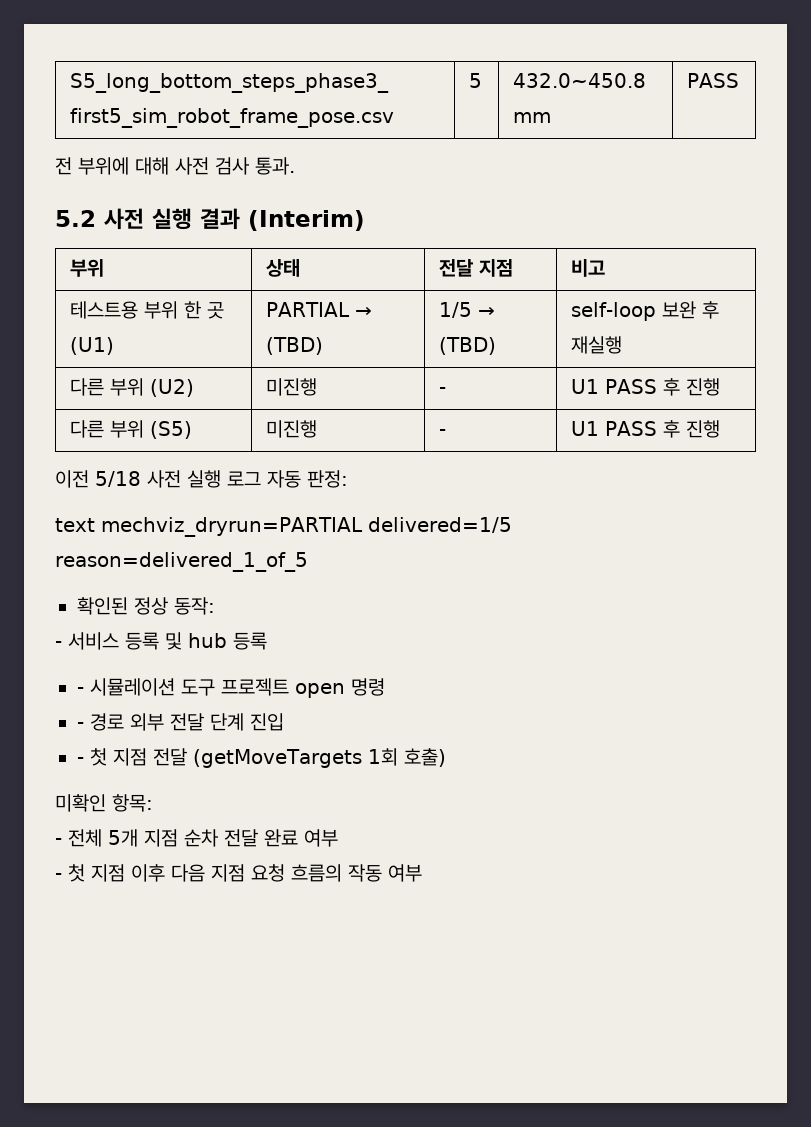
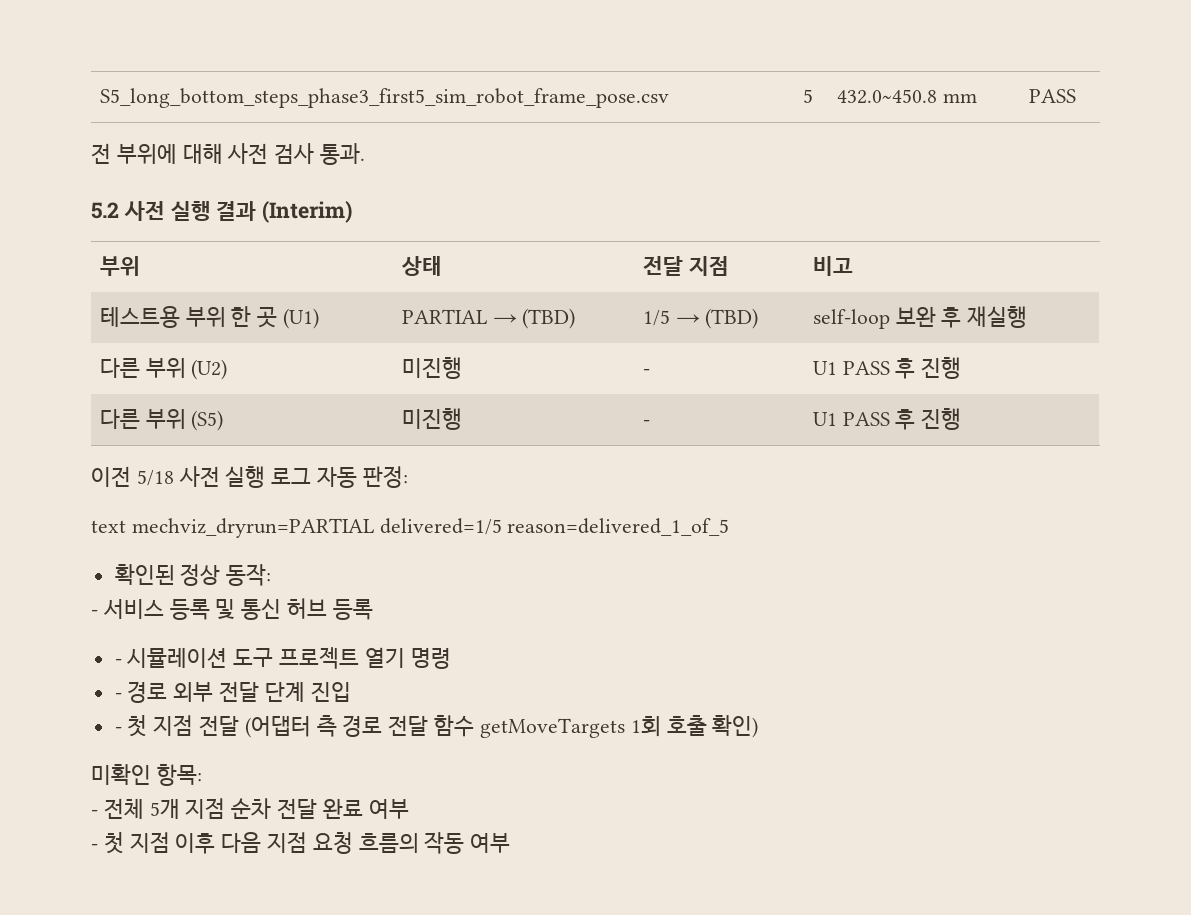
- - 서비스 등록 및 hub 등록
+ - 서비스 등록 및 통신 허브 등록
- - 시뮬레이션 도구 프로젝트 open 명령
+ - 시뮬레이션 도구 프로젝트 열기 명령
- - 첫 지점 전달 (getMoveTargets 1회 호출)
+ - 첫 지점 전달 (어댑터 측 경로 전달 함수 getMoveTargets 1회 호출 확인)

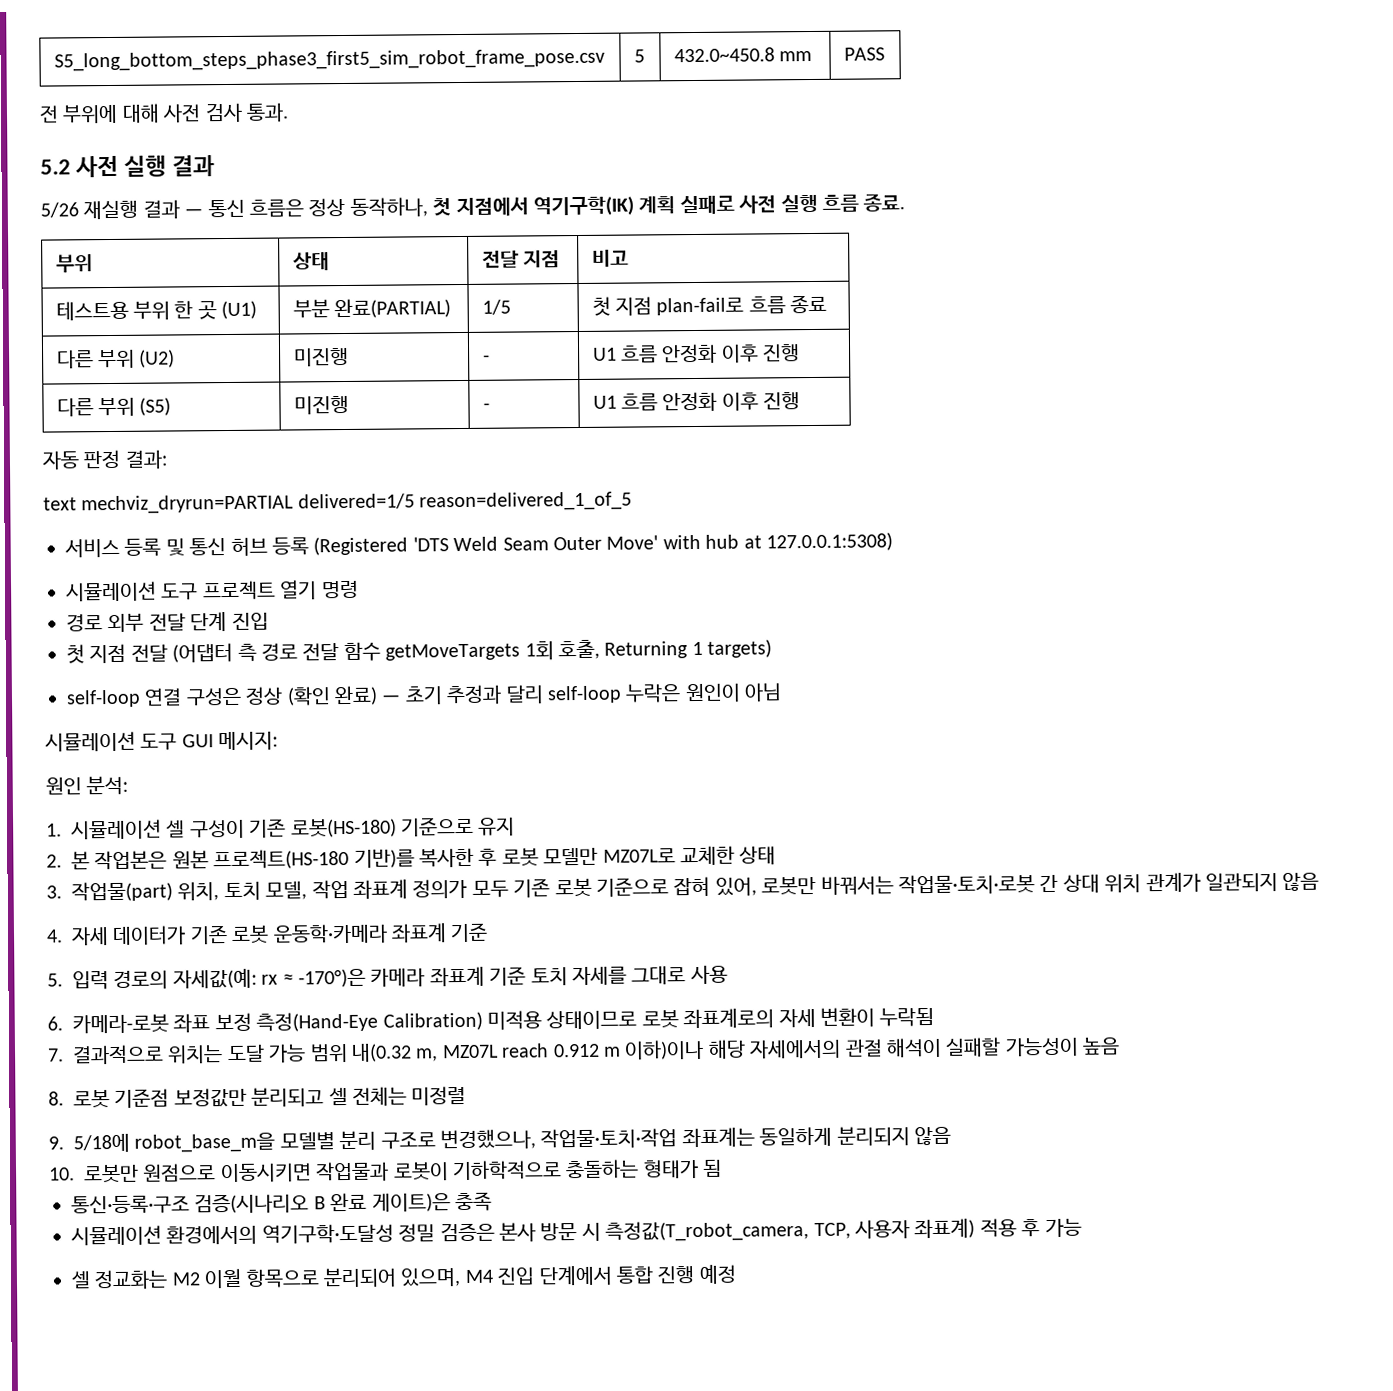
- 5.2 사전 실행 결과 (Interim)
+ 5.2 사전 실행 결과
+ 5/26 재실행 결과 — 통신 흐름은 정상 동작하나, 첫 지점에서 역기구학(IK) 계획 실패로 사전 실행 흐름 종료.
- 테스트용 부위 한 곳 (U1) | PARTIAL → (TBD) | 1/5 → (TBD) | self-loop 보완 후 재실행
+ 테스트용 부위 한 곳 (U1) | 부분 완료(PARTIAL) | 1/5 | 첫 지점 plan-fail로 흐름 종료
- 다른 부위 (U2) | 미진행 | - | U1 PASS 후 진행
+ 다른 부위 (U2) | 미진행 | - | U1 흐름 안정화 이후 진행
- 다른 부위 (S5) | 미진행 | - | U1 PASS 후 진행
- 이전 5/18 사전 실행 로그 자동 판정:
+ 다른 부위 (S5) | 미진행 | - | U1 흐름 안정화 이후 진행
+ 자동 판정 결과:
- 확인된 정상 동작:
- - 서비스 등록 및 통신 허브 등록
- - 시뮬레이션 도구 프로젝트 열기 명령
+ 서비스 등록 및 통신 허브 등록 (Registered 'DTS Weld Seam Outer Move' with hub at 127.0.0.1:5308)
+ 시뮬레이션 도구 프로젝트 열기 명령
- - 경로 외부 전달 단계 진입
+ 경로 외부 전달 단계 진입
- - 첫 지점 전달 (어댑터 측 경로 전달 함수 getMoveTargets 1회 호출 확인)
- 미확인 항목:
- - 전체 5개 지점 순차 전달 완료 여부
- - 첫 지점 이후 다음 지점 요청 흐름의 작동 여부
+ 첫 지점 전달 (어댑터 측 경로 전달 함수 getMoveTargets 1회 호출, Returning 1 targets)
+ self-loop 연결 구성은 정상 (확인 완료) — 초기 추정과 달리 self-loop 누락은 원인이 아님
+ 시뮬레이션 도구 GUI 메시지:
+ 원인 분석:
+ 1. 시뮬레이션 셀 구성이 기존 로봇(HS-180) 기준으로 유지
+ 2. 본 작업본은 원본 프로젝트(HS-180 기반)를 복사한 후 로봇 모델만 MZ07L로 교체한 상태
+ 3. 작업물(part) 위치, 토치 모델, 작업 좌표계 정의가 모두 기존 로봇 기준으로 잡혀 있어, 로봇만 바꿔서는 작업물·토치·로봇 간 상대 위치 관계가 일관되지 않음
+ 4. 자세 데이터가 기존 로봇 운동학·카메라 좌표계 기준
+ 5. 입력 경로의 자세값(예: rx ≈ -170°)은 카메라 좌표계 기준 토치 자세를 그대로 사용
+ 6. 카메라-로봇 좌표 보정 측정(Hand-Eye Calibration) 미적용 상태이므로 로봇 좌표계로의 자세 변환이 누락됨
+ 7. 결과적으로 위치는 도달 가능 범위 내(0.32 m, MZ07L reach 0.912 m 이하)이나 해당 자세에서의 관절 해석이 실패할 가능성이 높음
+ 8. 로봇 기준점 보정값만 분리되고 셀 전체는 미정렬
+ 9. 5/18에 robot_base_m을 모델별 분리 구조로 변경했으나, 작업물·토치·작업 좌표계는 동일하게 분리되지 않음
+ 10. 로봇만 원점으로 이동시키면 작업물과 로봇이 기하학적으로 충돌하는 형태가 됨
+ 통신·등록·구조 검증(시나리오 B 완료 게이트)은 충족
+ 시뮬레이션 환경에서의 역기구학·도달성 정밀 검증은 본사 방문 시 측정값(T_robot_camera, TCP, 사용자 좌표계) 적용 후 가능
+ 셀 정교화는 M2 이월 항목으로 분리되어 있으며, M4 진입 단계에서 통합 진행 예정

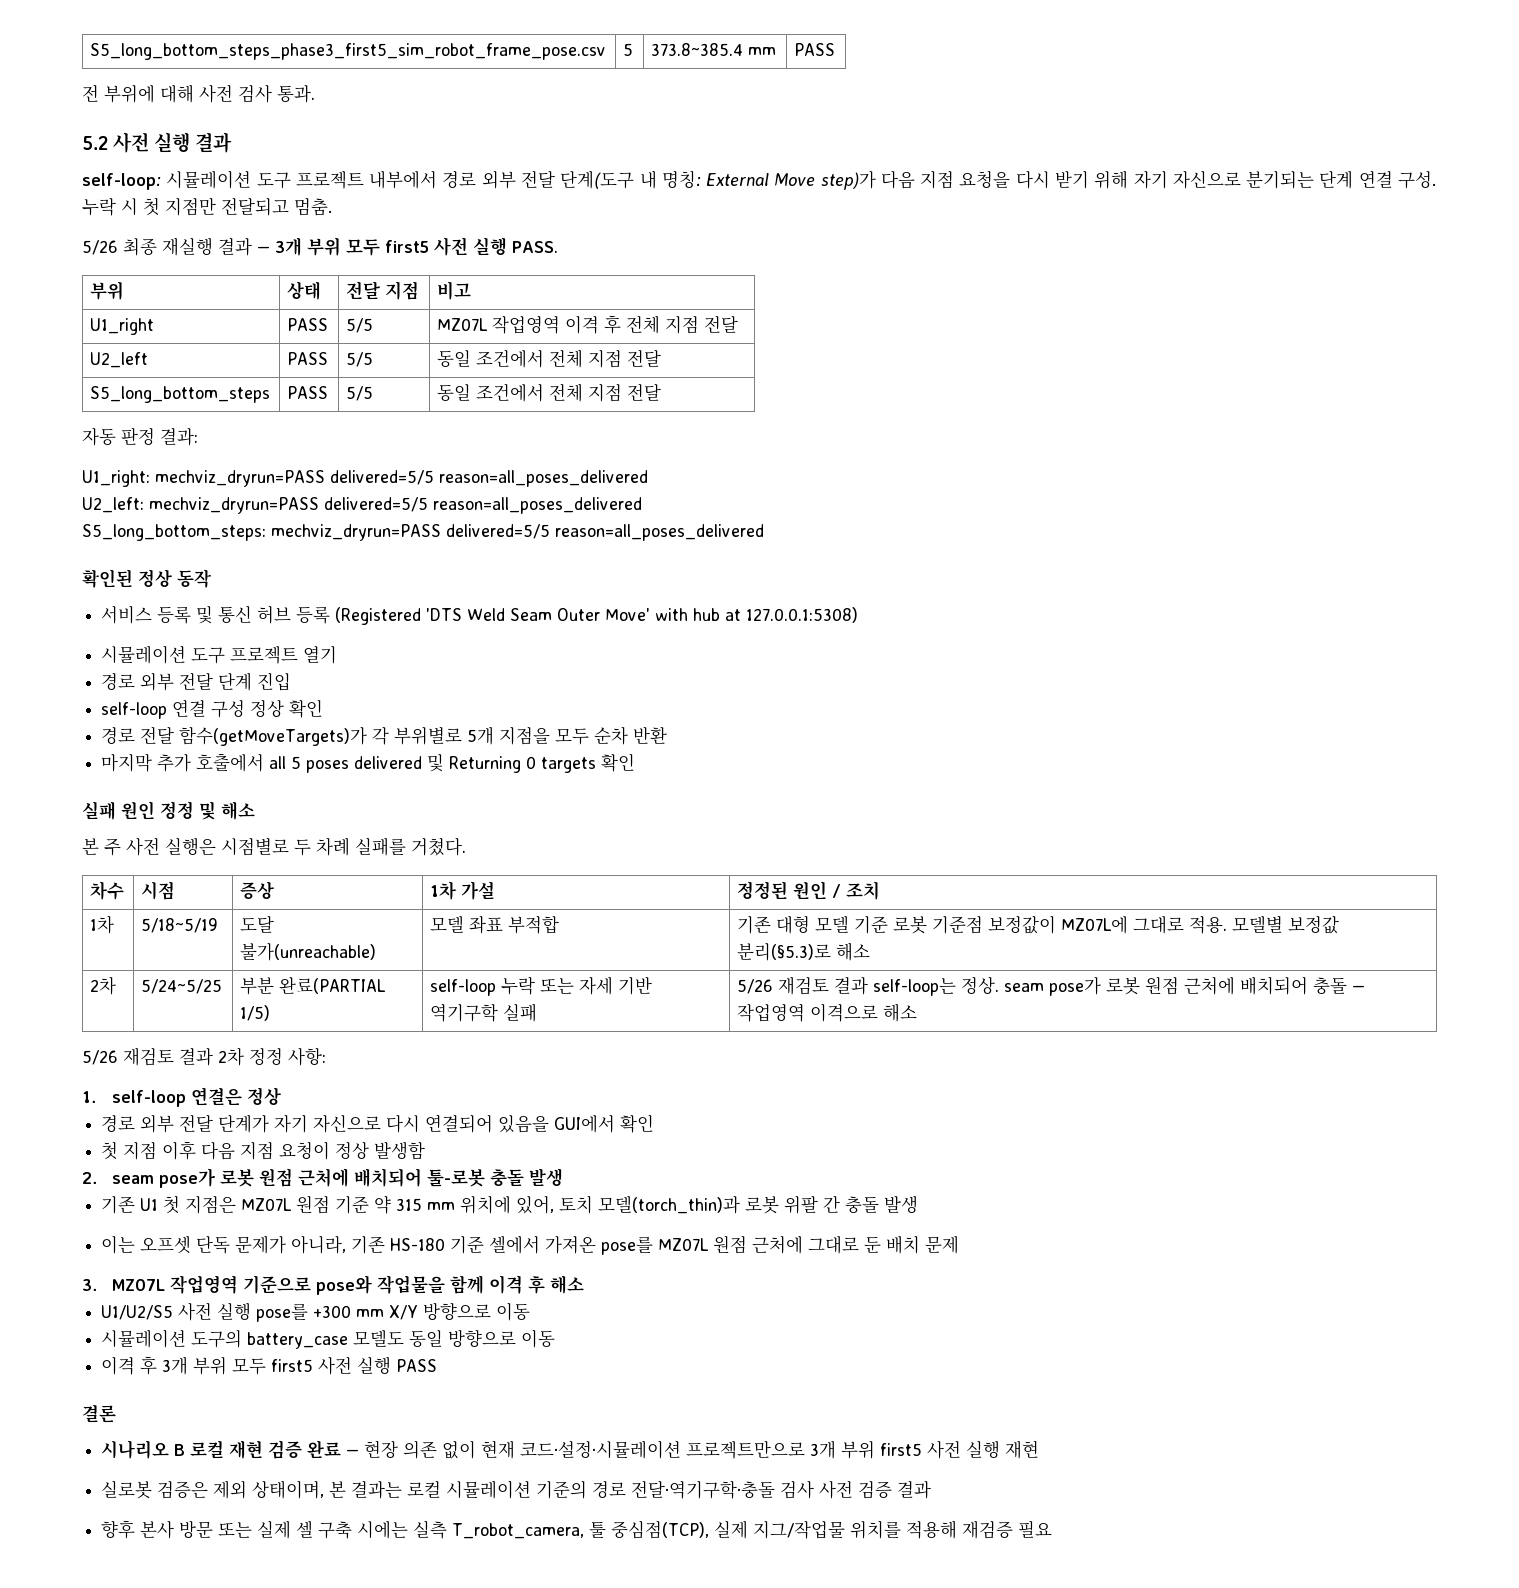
- S5_long_bottom_steps_phase3_first5_sim_robot_frame_pose.csv | 5 | 432.0~450.8 mm | PASS
+ S5_long_bottom_steps_phase3_first5_sim_robot_frame_pose.csv | 5 | 373.8~385.4 mm | PASS
- 5/26 재실행 결과 — 통신 흐름은 정상 동작하나, 첫 지점에서 역기구학(IK) 계획 실패로 사전 실행 흐름 종료.
+ self-loop: 시뮬레이션 도구 프로젝트 내부에서 경로 외부 전달 단계(도구 내 명칭: External Move step)가 다음 지점 요청을 다시 받기 위해 자기 자신으로 분기되는 단계 연결 구성. 누락 시 첫 지점만 전달되고 멈춤.
+ 5/26 최종 재실행 결과 — 3개 부위 모두 first5 사전 실행 PASS.
- 테스트용 부위 한 곳 (U1) | 부분 완료(PARTIAL) | 1/5 | 첫 지점 plan-fail로 흐름 종료
- 다른 부위 (U2) | 미진행 | - | U1 흐름 안정화 이후 진행
- 다른 부위 (S5) | 미진행 | - | U1 흐름 안정화 이후 진행
+ U1_right | PASS | 5/5 | MZ07L 작업영역 이격 후 전체 지점 전달
+ U2_left | PASS | 5/5 | 동일 조건에서 전체 지점 전달
+ S5_long_bottom_steps | PASS | 5/5 | 동일 조건에서 전체 지점 전달
  자동 판정 결과:
- text mechviz_dryrun=PARTIAL delivered=1/5 reason=delivered_1_of_5
+ U1_right: mechviz_dryrun=PASS delivered=5/5 reason=all_poses_delivered
+ U2_left: mechviz_dryrun=PASS delivered=5/5 reason=all_poses_delivered
+ S5_long_bottom_steps: mechviz_dryrun=PASS delivered=5/5 reason=all_poses_delivered
+ 확인된 정상 동작
- 시뮬레이션 도구 프로젝트 열기 명령
+ 시뮬레이션 도구 프로젝트 열기
- 첫 지점 전달 (어댑터 측 경로 전달 함수 getMoveTargets 1회 호출, Returning 1 targets)
- self-loop 연결 구성은 정상 (확인 완료) — 초기 추정과 달리 self-loop 누락은 원인이 아님
- 시뮬레이션 도구 GUI 메시지:
- 원인 분석:
- 1. 시뮬레이션 셀 구성이 기존 로봇(HS-180) 기준으로 유지
- 2. 본 작업본은 원본 프로젝트(HS-180 기반)를 복사한 후 로봇 모델만 MZ07L로 교체한 상태
- 3. 작업물(part) 위치, 토치 모델, 작업 좌표계 정의가 모두 기존 로봇 기준으로 잡혀 있어, 로봇만 바꿔서는 작업물·토치·로봇 간 상대 위치 관계가 일관되지 않음
- 4. 자세 데이터가 기존 로봇 운동학·카메라 좌표계 기준
- 5. 입력 경로의 자세값(예: rx ≈ -170°)은 카메라 좌표계 기준 토치 자세를 그대로 사용
- 6. 카메라-로봇 좌표 보정 측정(Hand-Eye Calibration) 미적용 상태이므로 로봇 좌표계로의 자세 변환이 누락됨
- 7. 결과적으로 위치는 도달 가능 범위 내(0.32 m, MZ07L reach 0.912 m 이하)이나 해당 자세에서의 관절 해석이 실패할 가능성이 높음
- 8. 로봇 기준점 보정값만 분리되고 셀 전체는 미정렬
- 9. 5/18에 robot_base_m을 모델별 분리 구조로 변경했으나, 작업물·토치·작업 좌표계는 동일하게 분리되지 않음
- 10. 로봇만 원점으로 이동시키면 작업물과 로봇이 기하학적으로 충돌하는 형태가 됨
- 통신·등록·구조 검증(시나리오 B 완료 게이트)은 충족
- 시뮬레이션 환경에서의 역기구학·도달성 정밀 검증은 본사 방문 시 측정값(T_robot_camera, TCP, 사용자 좌표계) 적용 후 가능
- 셀 정교화는 M2 이월 항목으로 분리되어 있으며, M4 진입 단계에서 통합 진행 예정
+ self-loop 연결 구성 정상 확인
+ 경로 전달 함수(getMoveTargets)가 각 부위별로 5개 지점을 모두 순차 반환
+ 마지막 추가 호출에서 all 5 poses delivered 및 Returning 0 targets 확인
+ 실패 원인 정정 및 해소
+ 본 주 사전 실행은 시점별로 두 차례 실패를 거쳤다.
+ 차수 | 시점 | 증상 | 1차 가설 | 정정된 원인 / 조치
+ 1차 | 5/18~5/19 | 도달 불가(unreachable) | 모델 좌표 부적합 | 기존 대형 모델 기준 로봇 기준점 보정값이 MZ07L에 그대로 적용. 모델별 보정값 분리(§5.3)로 해소
+ 2차 | 5/24~5/25 | 부분 완료(PARTIAL 1/5) | self-loop 누락 또는 자세 기반 역기구학 실패 | 5/26 재검토 결과 self-loop는 정상. seam pose가 로봇 원점 근처에 배치되어 충돌 — 작업영역 이격으로 해소
+ 5/26 재검토 결과 2차 정정 사항:
+ 1. self-loop 연결은 정상
+ 경로 외부 전달 단계가 자기 자신으로 다시 연결되어 있음을 GUI에서 확인
+ 첫 지점 이후 다음 지점 요청이 정상 발생함
+ 2. seam pose가 로봇 원점 근처에 배치되어 툴-로봇 충돌 발생
+ 기존 U1 첫 지점은 MZ07L 원점 기준 약 315 mm 위치에 있어, 토치 모델(torch_thin)과 로봇 위팔 간 충돌 발생
+ 이는 오프셋 단독 문제가 아니라, 기존 HS-180 기준 셀에서 가져온 pose를 MZ07L 원점 근처에 그대로 둔 배치 문제
+ 3. MZ07L 작업영역 기준으로 pose와 작업물을 함께 이격 후 해소
+ U1/U2/S5 사전 실행 pose를 +300 mm X/Y 방향으로 이동
+ 시뮬레이션 도구의 battery_case 모델도 동일 방향으로 이동
+ 이격 후 3개 부위 모두 first5 사전 실행 PASS
+ 결론
+ 시나리오 B 로컬 재현 검증 완료 — 현장 의존 없이 현재 코드·설정·시뮬레이션 프로젝트만으로 3개 부위 first5 사전 실행 재현
+ 실로봇 검증은 제외 상태이며, 본 결과는 로컬 시뮬레이션 기준의 경로 전달·역기구학·충돌 검사 사전 검증 결과
+ 향후 본사 방문 또는 실제 셀 구축 시에는 실측 T_robot_camera, 툴 중심점(TCP), 실제 지그/작업물 위치를 적용해 재검증 필요

